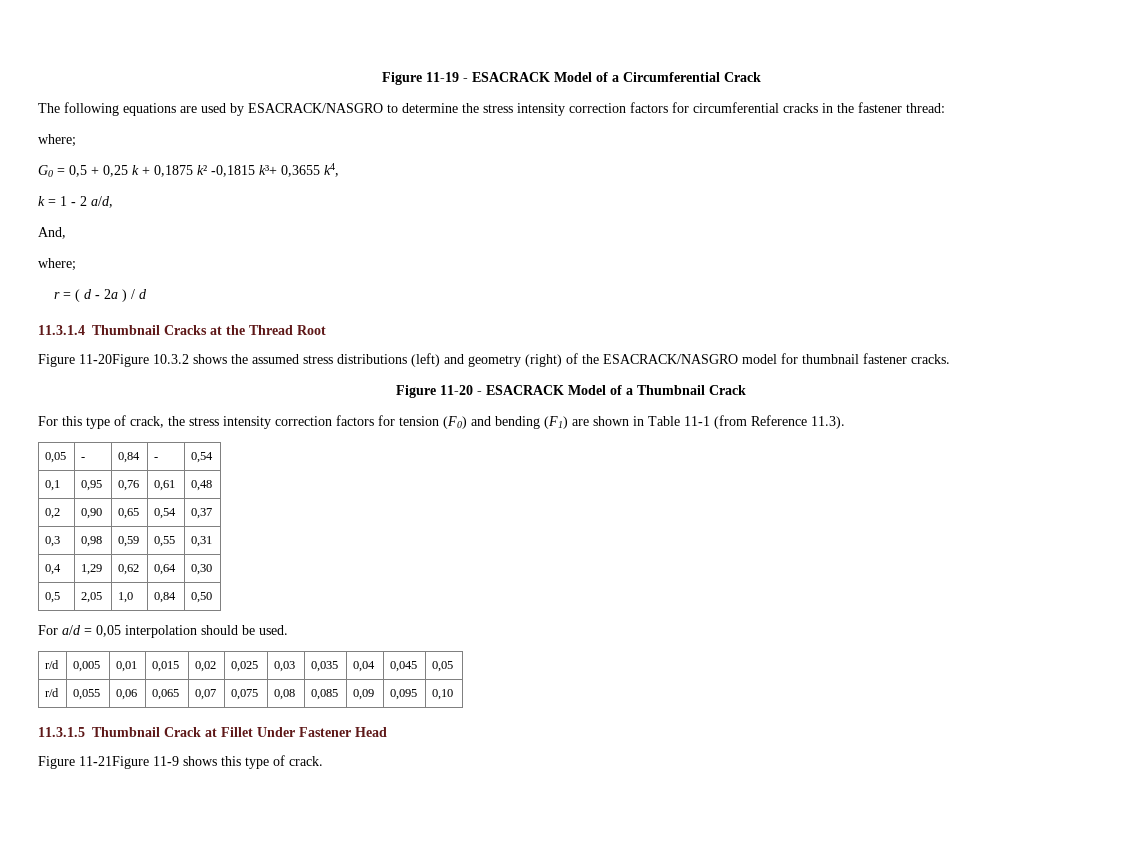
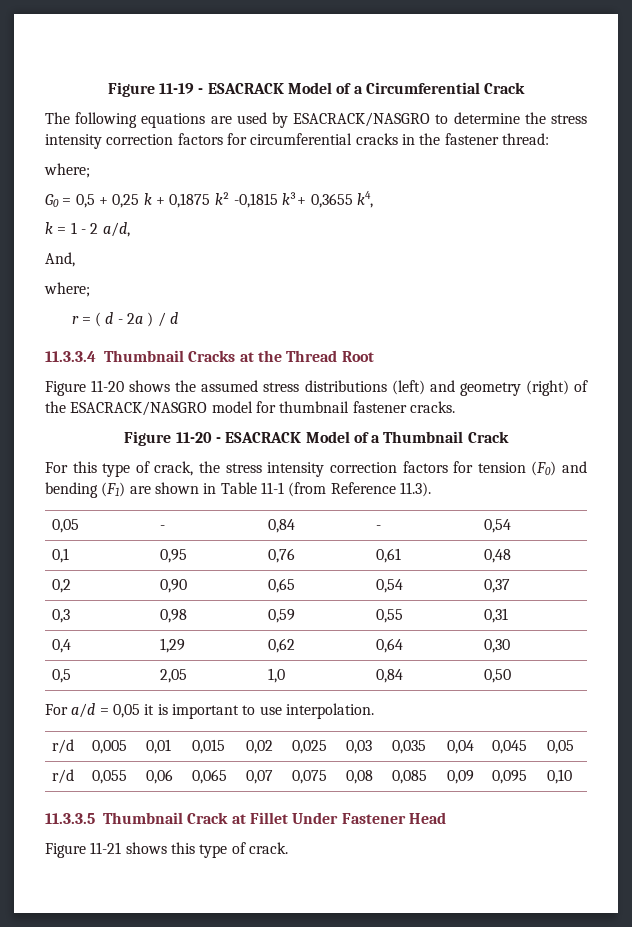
- 11.3.1.4 Thumbnail Cracks at the Thread Root
+ 11.3.3.4 Thumbnail Cracks at the Thread Root
- Figure 11-20Figure 10.3.2 shows the assumed stress distributions (left) and geometry (right) of the ESACRACK/NASGRO model for thumbnail fastener cracks.
+ Figure 11-20 shows the assumed stress distributions (left) and geometry (right) of the ESACRACK/NASGRO model for thumbnail fastener cracks.
- For a/d = 0,05 interpolation should be used.
+ For a/d = 0,05 it is important to use interpolation.
- 11.3.1.5 Thumbnail Crack at Fillet Under Fastener Head
+ 11.3.3.5 Thumbnail Crack at Fillet Under Fastener Head
- Figure 11-21Figure 11-9 shows this type of crack.
+ Figure 11-21 shows this type of crack.

